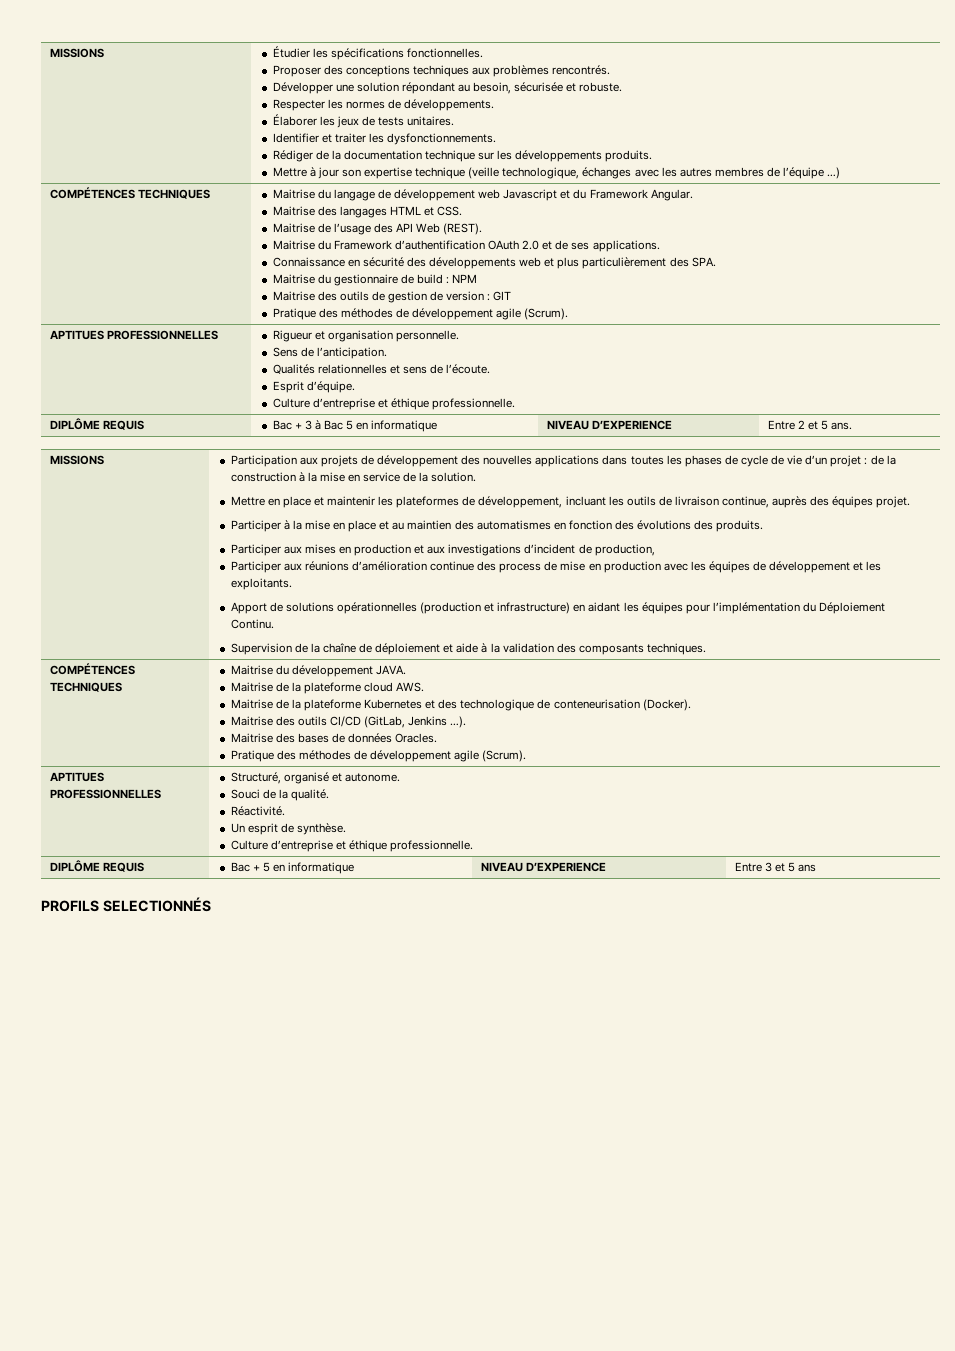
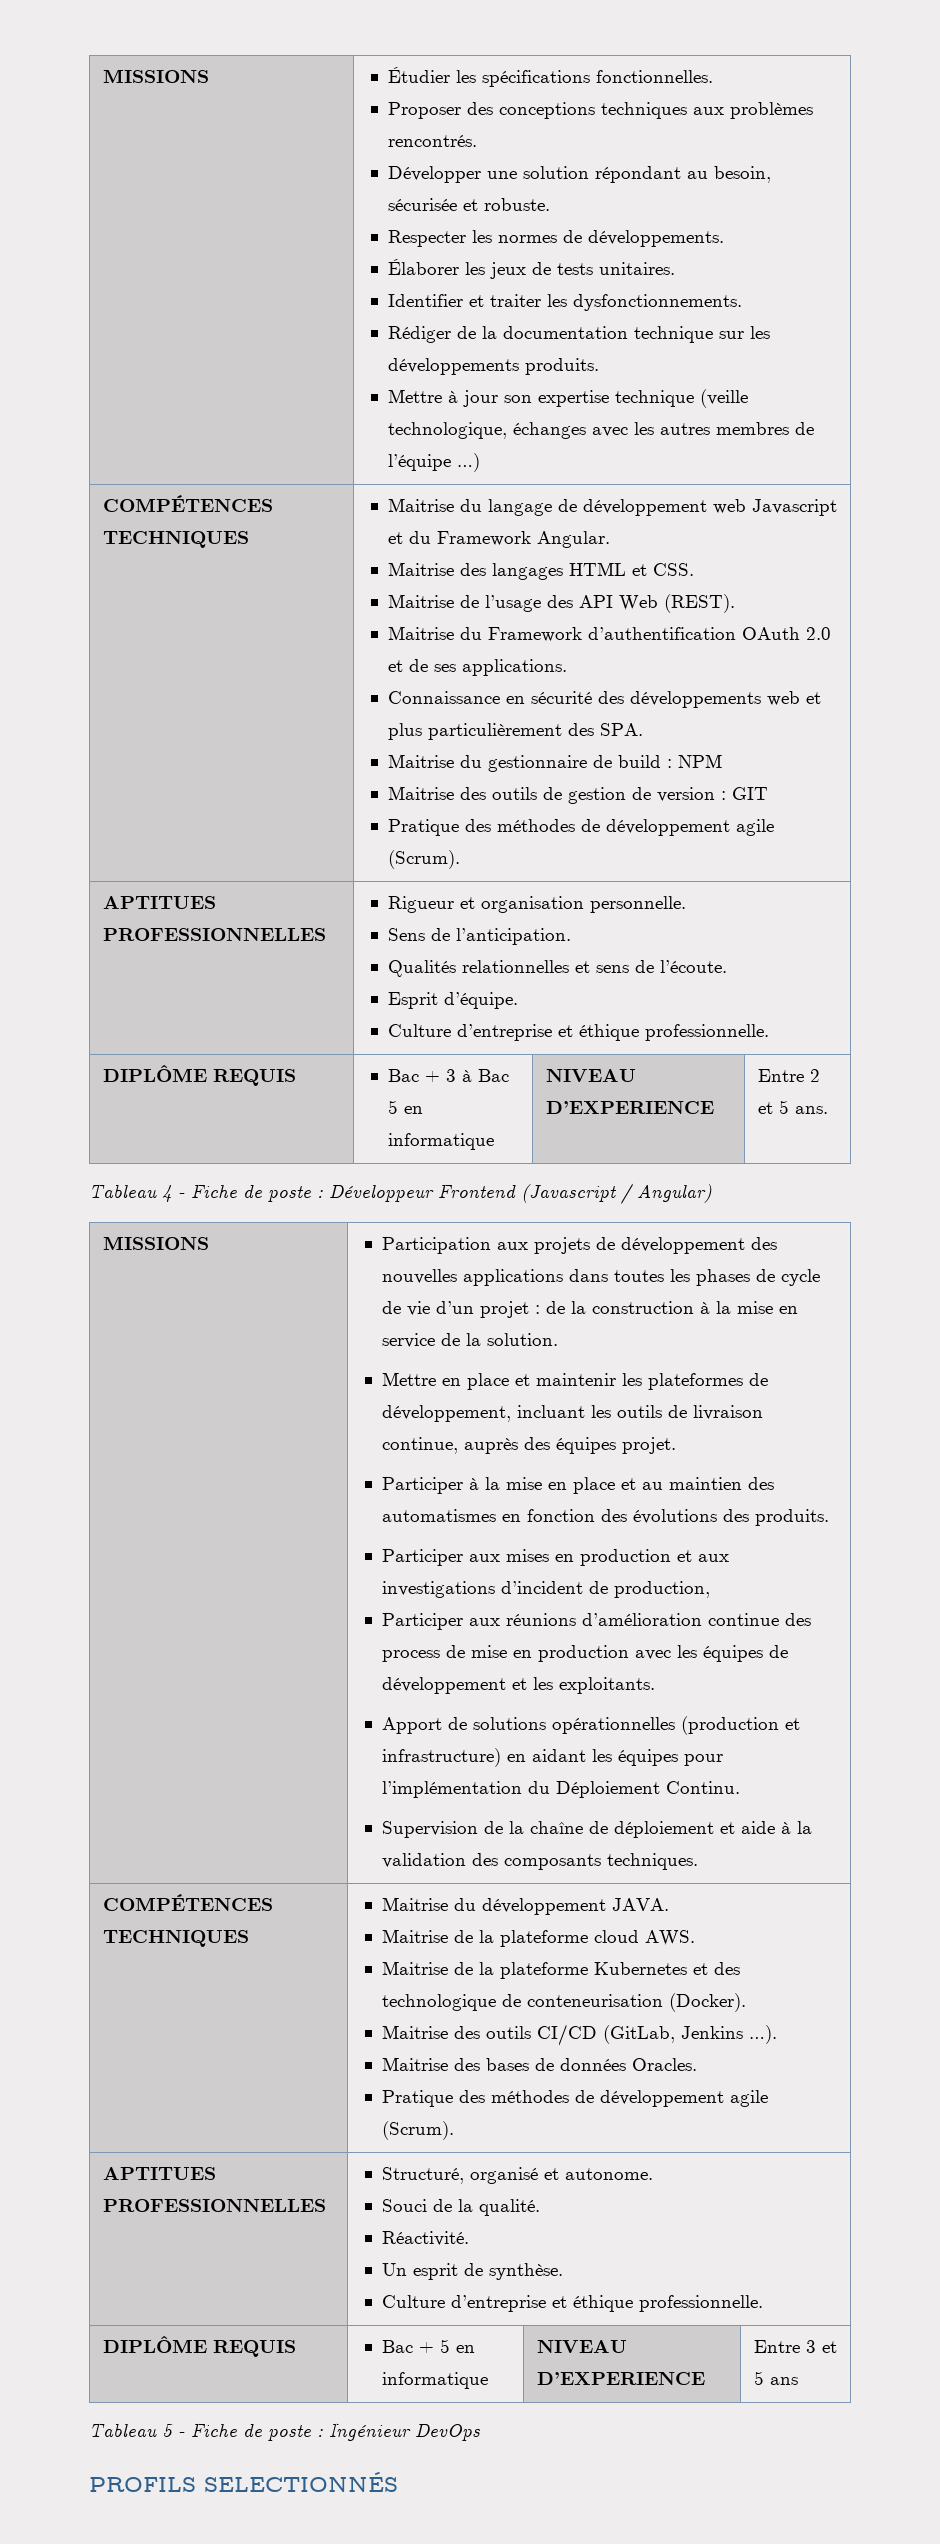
+ Tableau 4 - Fiche de poste : Développeur Frontend (Javascript / Angular)
+ Tableau 5 - Fiche de poste : Ingénieur DevOps

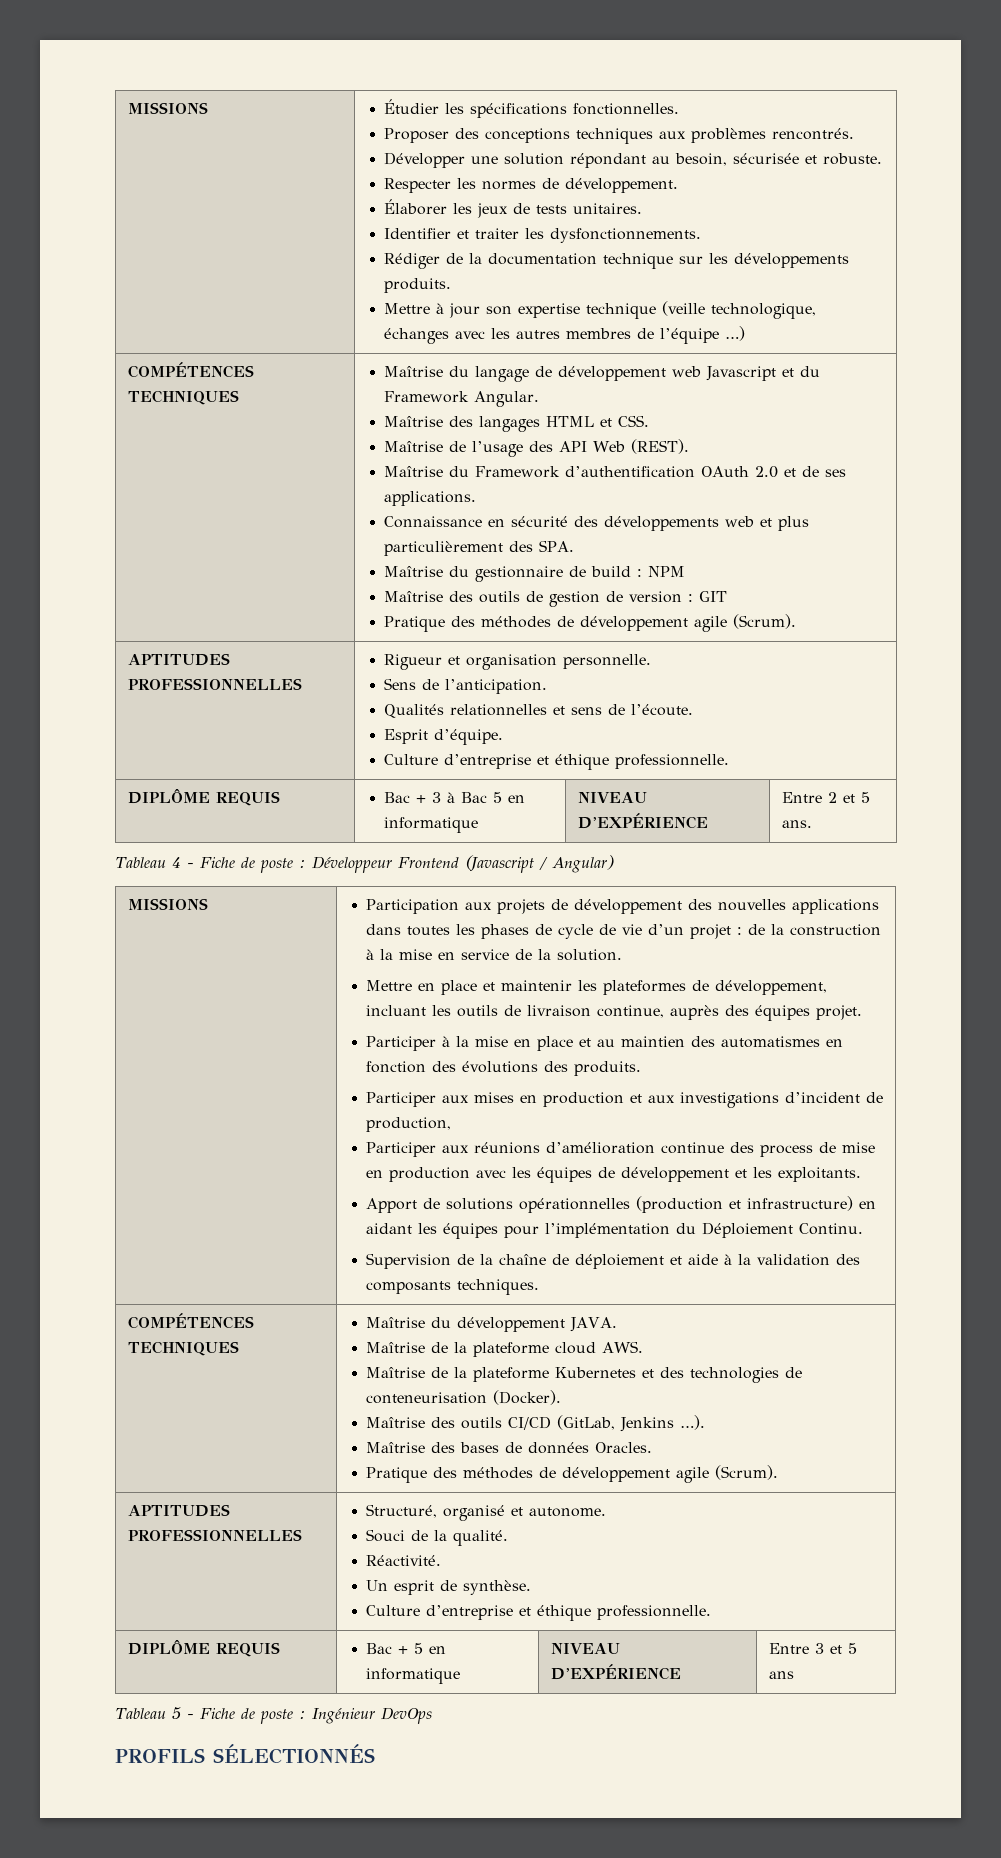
- Respecter les normes de développements.
+ Respecter les normes de développement.
- Maitrise du langage de développement web Javascript et du Framework Angular.
+ Maîtrise du langage de développement web Javascript et du Framework Angular.
- Maitrise des langages HTML et CSS.
+ Maîtrise des langages HTML et CSS.
- Maitrise de l’usage des API Web (REST).
+ Maîtrise de l’usage des API Web (REST).
- Maitrise du Framework d’authentification OAuth 2.0 et de ses applications.
+ Maîtrise du Framework d’authentification OAuth 2.0 et de ses applications.
- Maitrise du gestionnaire de build : NPM
+ Maîtrise du gestionnaire de build : NPM
- Maitrise des outils de gestion de version : GIT
+ Maîtrise des outils de gestion de version : GIT
- APTITUES PROFESSIONNELLES | Rigueur et organisation personnelle.
+ APTITUDES PROFESSIONNELLES | Rigueur et organisation personnelle.
- DIPLÔME REQUIS | Bac + 3 à Bac 5 en informatique | NIVEAU D’EXPERIENCE | Entre 2 et 5 ans.
+ DIPLÔME REQUIS | Bac + 3 à Bac 5 en informatique | NIVEAU D’EXPÉRIENCE | Entre 2 et 5 ans.
- Maitrise du développement JAVA.
+ Maîtrise du développement JAVA.
- Maitrise de la plateforme cloud AWS.
+ Maîtrise de la plateforme cloud AWS.
- Maitrise de la plateforme Kubernetes et des technologique de conteneurisation (Docker).
+ Maîtrise de la plateforme Kubernetes et des technologies de conteneurisation (Docker).
- Maitrise des outils CI/CD (GitLab, Jenkins …).
+ Maîtrise des outils CI/CD (GitLab, Jenkins …).
- Maitrise des bases de données Oracles.
+ Maîtrise des bases de données Oracles.
- APTITUES PROFESSIONNELLES | Structuré, organisé et autonome.
+ APTITUDES PROFESSIONNELLES | Structuré, organisé et autonome.
- DIPLÔME REQUIS | Bac + 5 en informatique | NIVEAU D’EXPERIENCE | Entre 3 et 5 ans
+ DIPLÔME REQUIS | Bac + 5 en informatique | NIVEAU D’EXPÉRIENCE | Entre 3 et 5 ans
- PROFILS SELECTIONNÉS
+ PROFILS SÉLECTIONNÉS

